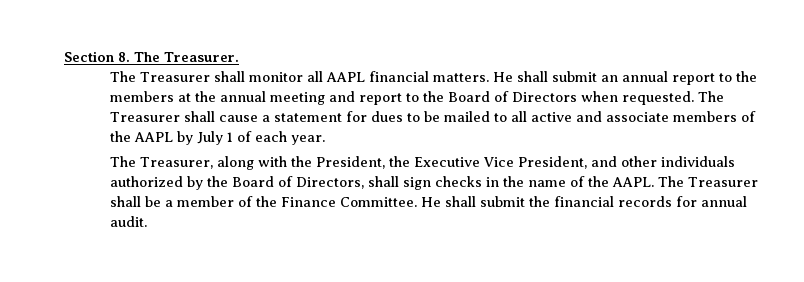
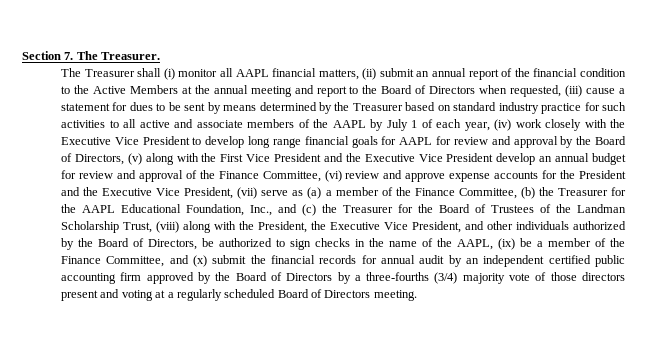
- Section 8. The Treasurer.
+ Section 7. The Treasurer.
- The Treasurer shall monitor all AAPL financial matters. He shall submit an annual report to the members at the annual meeting and report to the Board of Directors when requested. The Treasurer shall cause a statement for dues to be mailed to all active and associate members of the AAPL by July 1 of each year.
- The Treasurer, along with the President, the Executive Vice President, and other individuals authorized by the Board of Directors, shall sign checks in the name of the AAPL. The Treasurer shall be a member of the Finance Committee. He shall submit the financial records for annual audit.
+ The Treasurer shall (i) monitor all AAPL financial matters, (ii) submit an annual report of the financial condition to the Active Members at the annual meeting and report to the Board of Directors when requested, (iii) cause a statement for dues to be sent by means determined by the Treasurer based on standard industry practice for such activities to all active and associate members of the AAPL by July 1 of each year, (iv) work closely with the Executive Vice President to develop long range financial goals for AAPL for review and approval by the Board of Directors, (v) along with the First Vice President and the Executive Vice President develop an annual budget for review and approval of the Finance Committee, (vi) review and approve expense accounts for the President and the Executive Vice President, (vii) serve as (a) a member of the Finance Committee, (b) the Treasurer for the AAPL Educational Foundation, Inc., and (c) the Treasurer for the Board of Trustees of the Landman Scholarship Trust, (viii) along with the President, the Executive Vice President, and other individuals authorized by the Board of Directors, be authorized to sign checks in the name of the AAPL, (ix) be a member of the Finance Committee, and (x) submit the financial records for annual audit by an independent certified public accounting firm approved by the Board of Directors by a three-fourths (3/4) majority vote of those directors present and voting at a regularly scheduled Board of Directors meeting.

